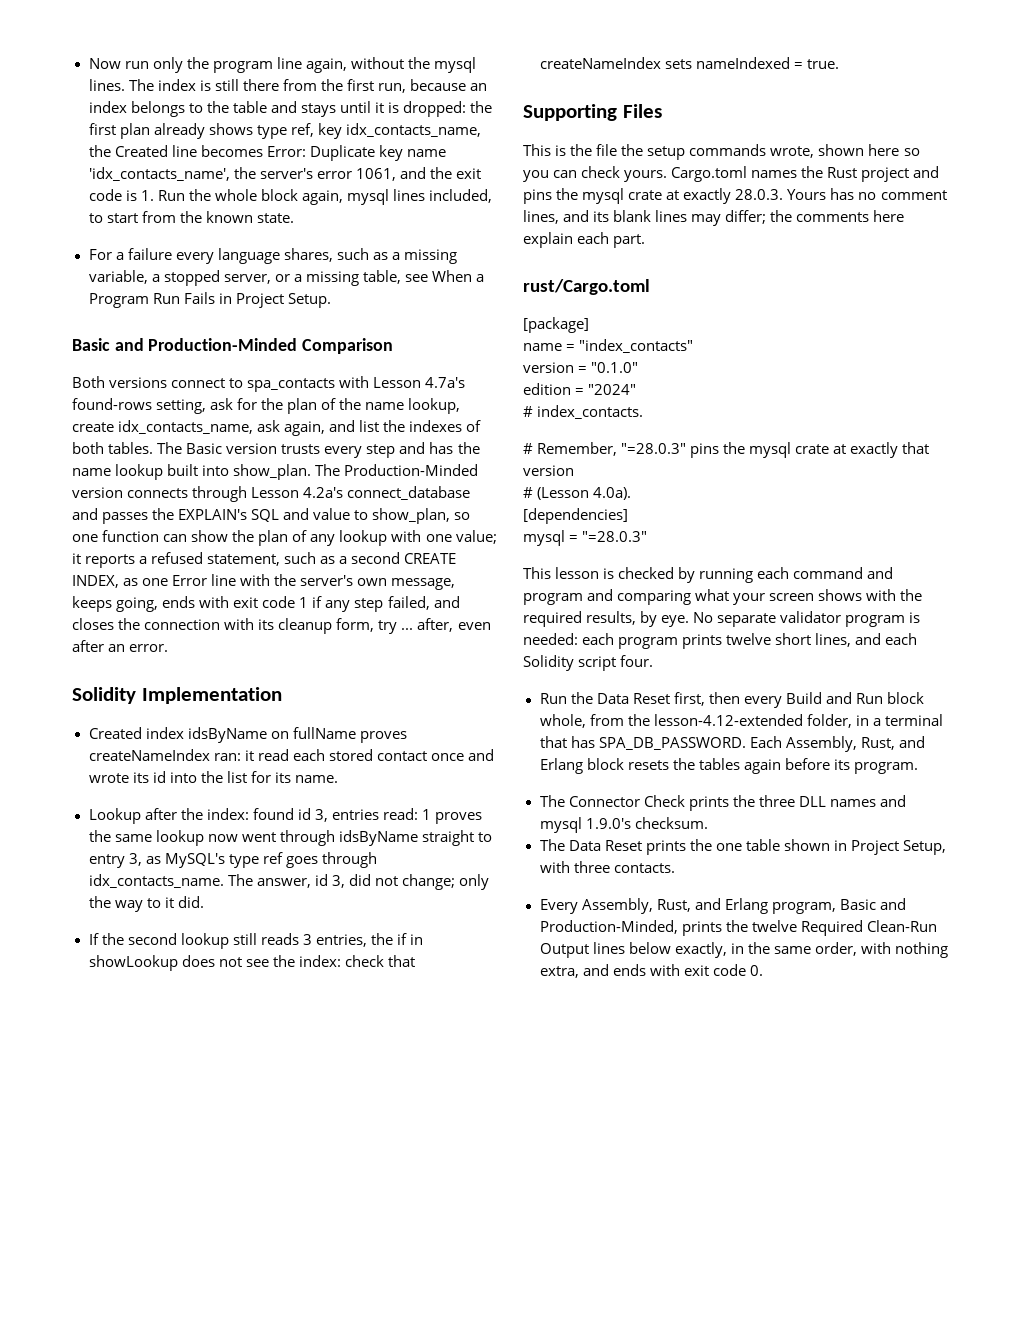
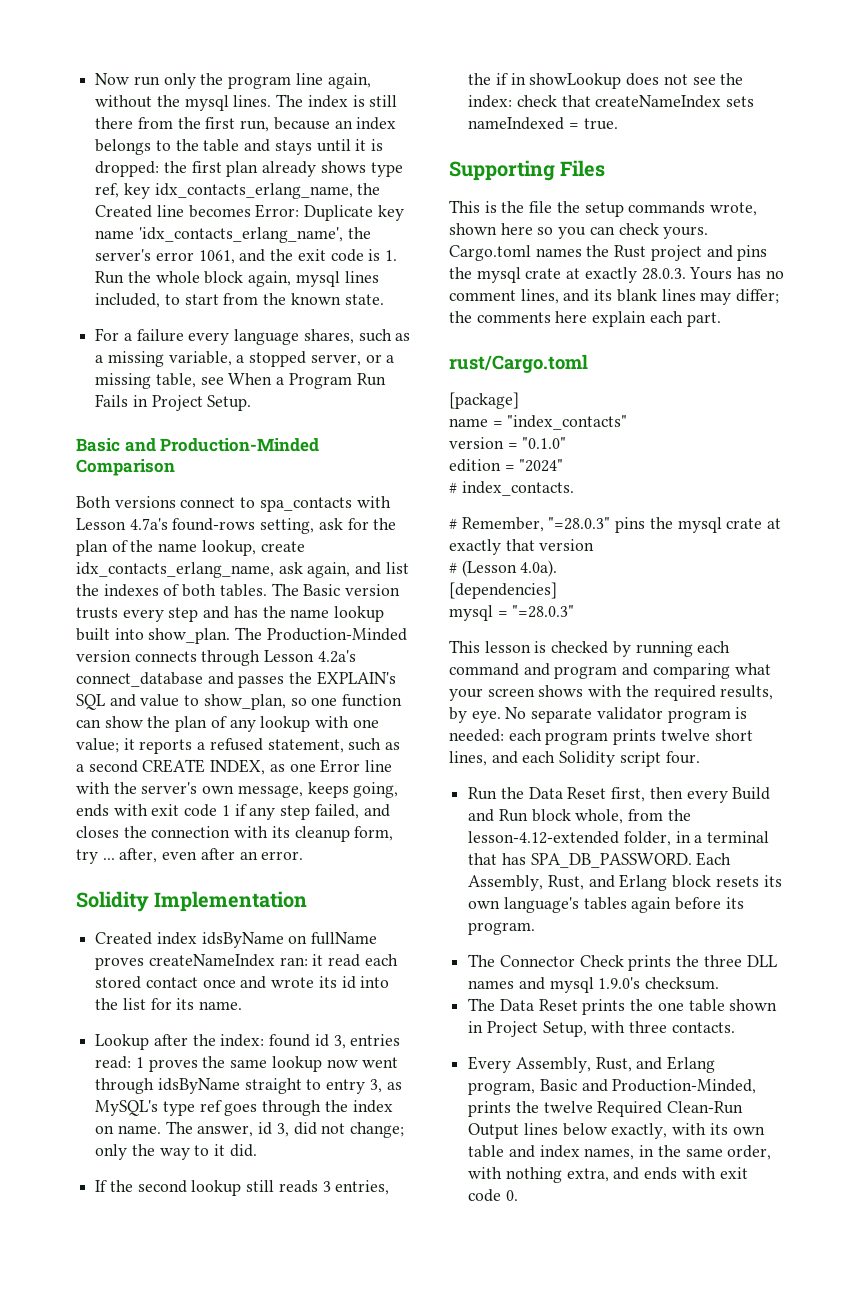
- the first plan already shows type ref, key idx_contacts_name, the Created line becomes Error:
+ the first plan already shows type ref, key idx_contacts_erlang_name, the Created line becomes Error:
- Duplicate key name 'idx_contacts_name', the server's error 1061, and the exit code is 1. Run the whole block again, mysql lines included, to start from the known state.
+ Duplicate key name 'idx_contacts_erlang_name', the server's error 1061, and the exit code is 1. Run the whole block again, mysql lines included, to start from the known state.
- Both versions connect to spa_contacts with Lesson 4.7a's found-rows setting, ask for the plan of the name lookup, create idx_contacts_name, ask again, and list the indexes of both tables.
+ Both versions connect to spa_contacts with Lesson 4.7a's found-rows setting, ask for the plan of the name lookup, create idx_contacts_erlang_name, ask again, and list the indexes of both tables.
- Lookup after the index: found id 3, entries read: 1 proves the same lookup now went through idsByName straight to entry 3, as MySQL's type ref goes through idx_contacts_name.
+ Lookup after the index: found id 3, entries read: 1 proves the same lookup now went through idsByName straight to entry 3, as MySQL's type ref goes through the index on name.
- Each Assembly, Rust, and Erlang block resets the tables again before its program.
+ Each Assembly, Rust, and Erlang block resets its own language's tables again before its program.
- Every Assembly, Rust, and Erlang program, Basic and Production-Minded, prints the twelve Required Clean-Run Output lines below exactly, in the same order, with nothing extra, and ends with exit code 0.
+ Every Assembly, Rust, and Erlang program, Basic and Production-Minded, prints the twelve Required Clean-Run Output lines below exactly, with its own table and index names, in the same order, with nothing extra, and ends with exit code 0.

